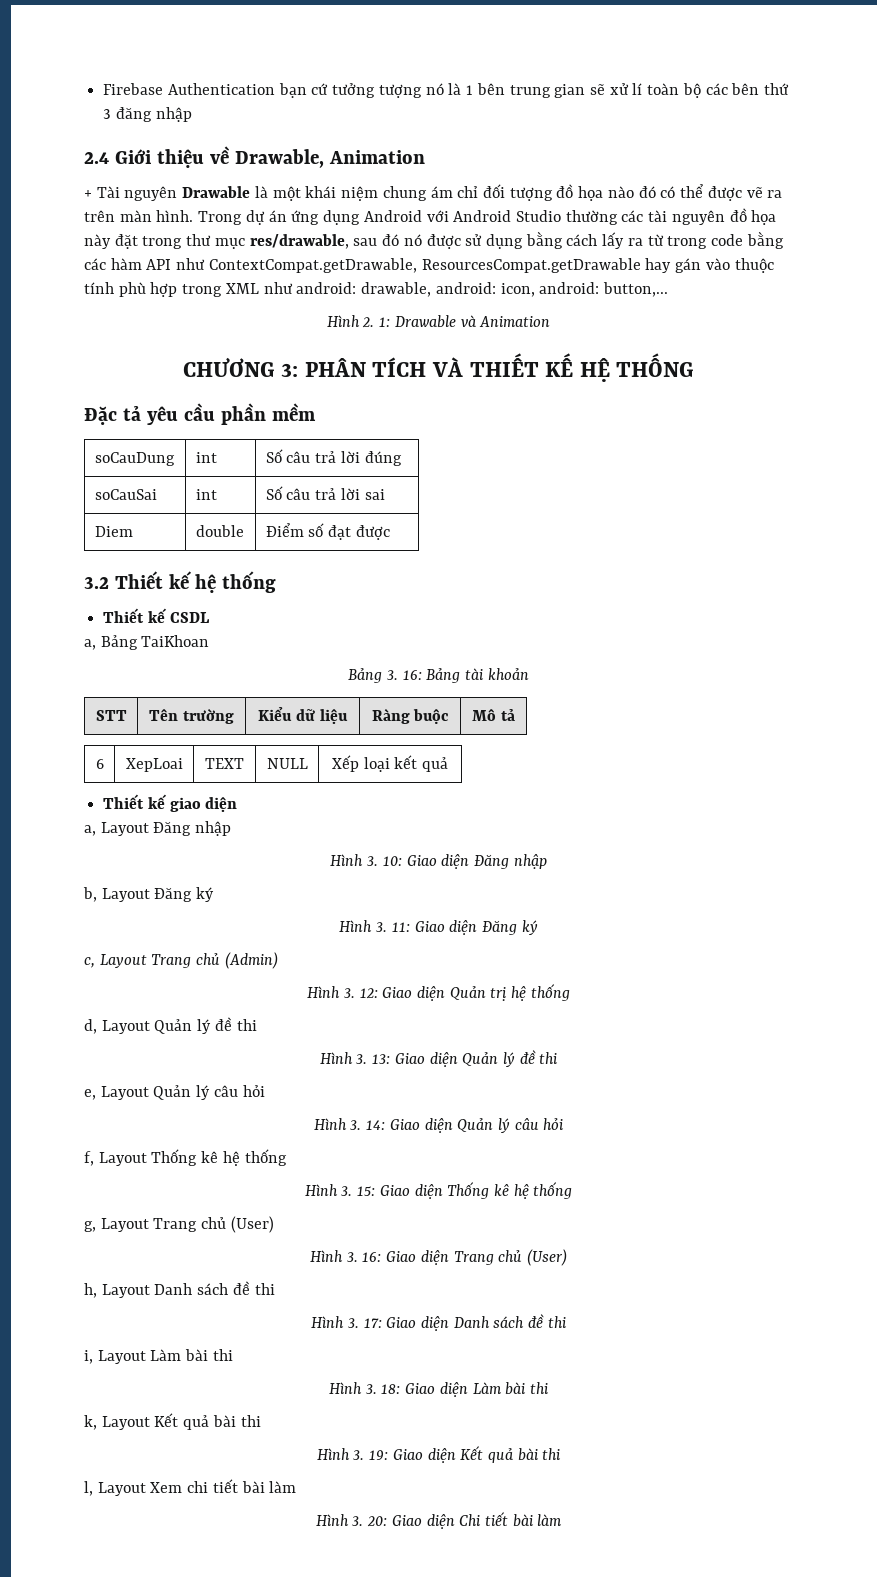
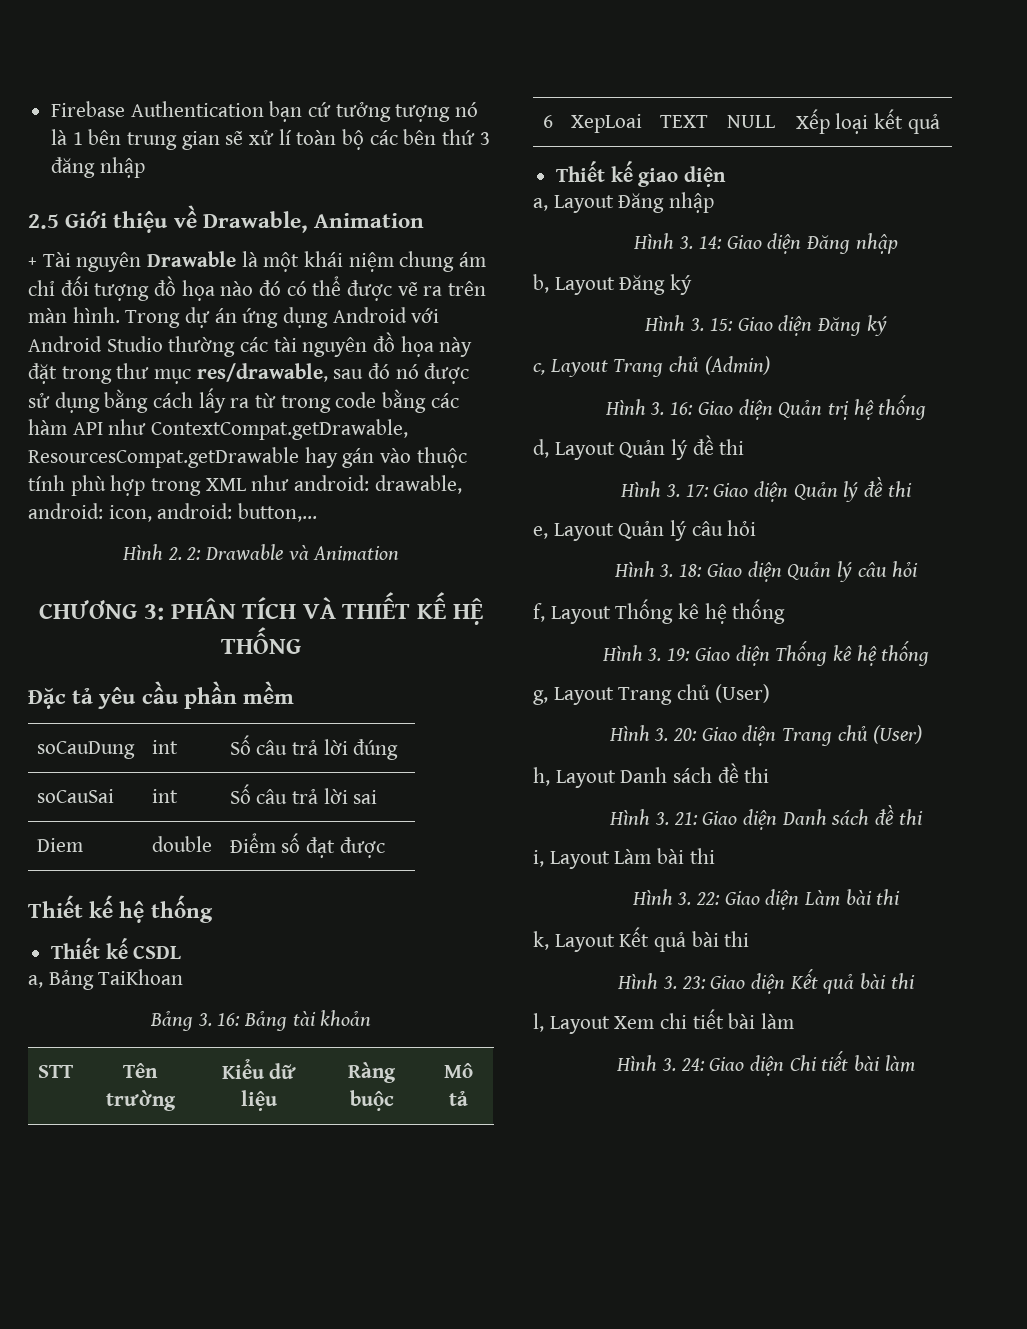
- 2.4 Giới thiệu về Drawable, Animation
+ 2.5 Giới thiệu về Drawable, Animation
- Hình 2. 1: Drawable và Animation
+ Hình 2. 2: Drawable và Animation
- 3.2 Thiết kế hệ thống
+ Thiết kế hệ thống
- Hình 3. 10: Giao diện Đăng nhập
+ Hình 3. 14: Giao diện Đăng nhập
- Hình 3. 11: Giao diện Đăng ký
+ Hình 3. 15: Giao diện Đăng ký
- Hình 3. 12: Giao diện Quản trị hệ thống
+ Hình 3. 16: Giao diện Quản trị hệ thống
- Hình 3. 13: Giao diện Quản lý đề thi
+ Hình 3. 17: Giao diện Quản lý đề thi
- Hình 3. 14: Giao diện Quản lý câu hỏi
+ Hình 3. 18: Giao diện Quản lý câu hỏi
- Hình 3. 15: Giao diện Thống kê hệ thống
+ Hình 3. 19: Giao diện Thống kê hệ thống
- Hình 3. 16: Giao diện Trang chủ (User)
+ Hình 3. 20: Giao diện Trang chủ (User)
- Hình 3. 17: Giao diện Danh sách đề thi
+ Hình 3. 21: Giao diện Danh sách đề thi
- Hình 3. 18: Giao diện Làm bài thi
+ Hình 3. 22: Giao diện Làm bài thi
- Hình 3. 19: Giao diện Kết quả bài thi
+ Hình 3. 23: Giao diện Kết quả bài thi
- Hình 3. 20: Giao diện Chi tiết bài làm
+ Hình 3. 24: Giao diện Chi tiết bài làm

